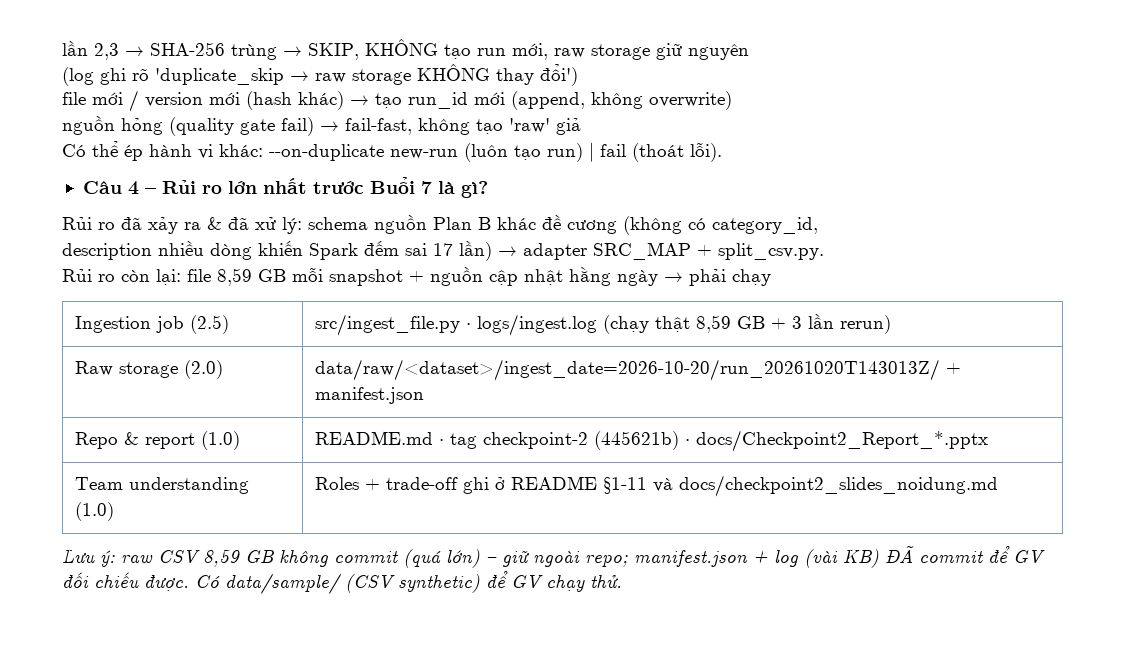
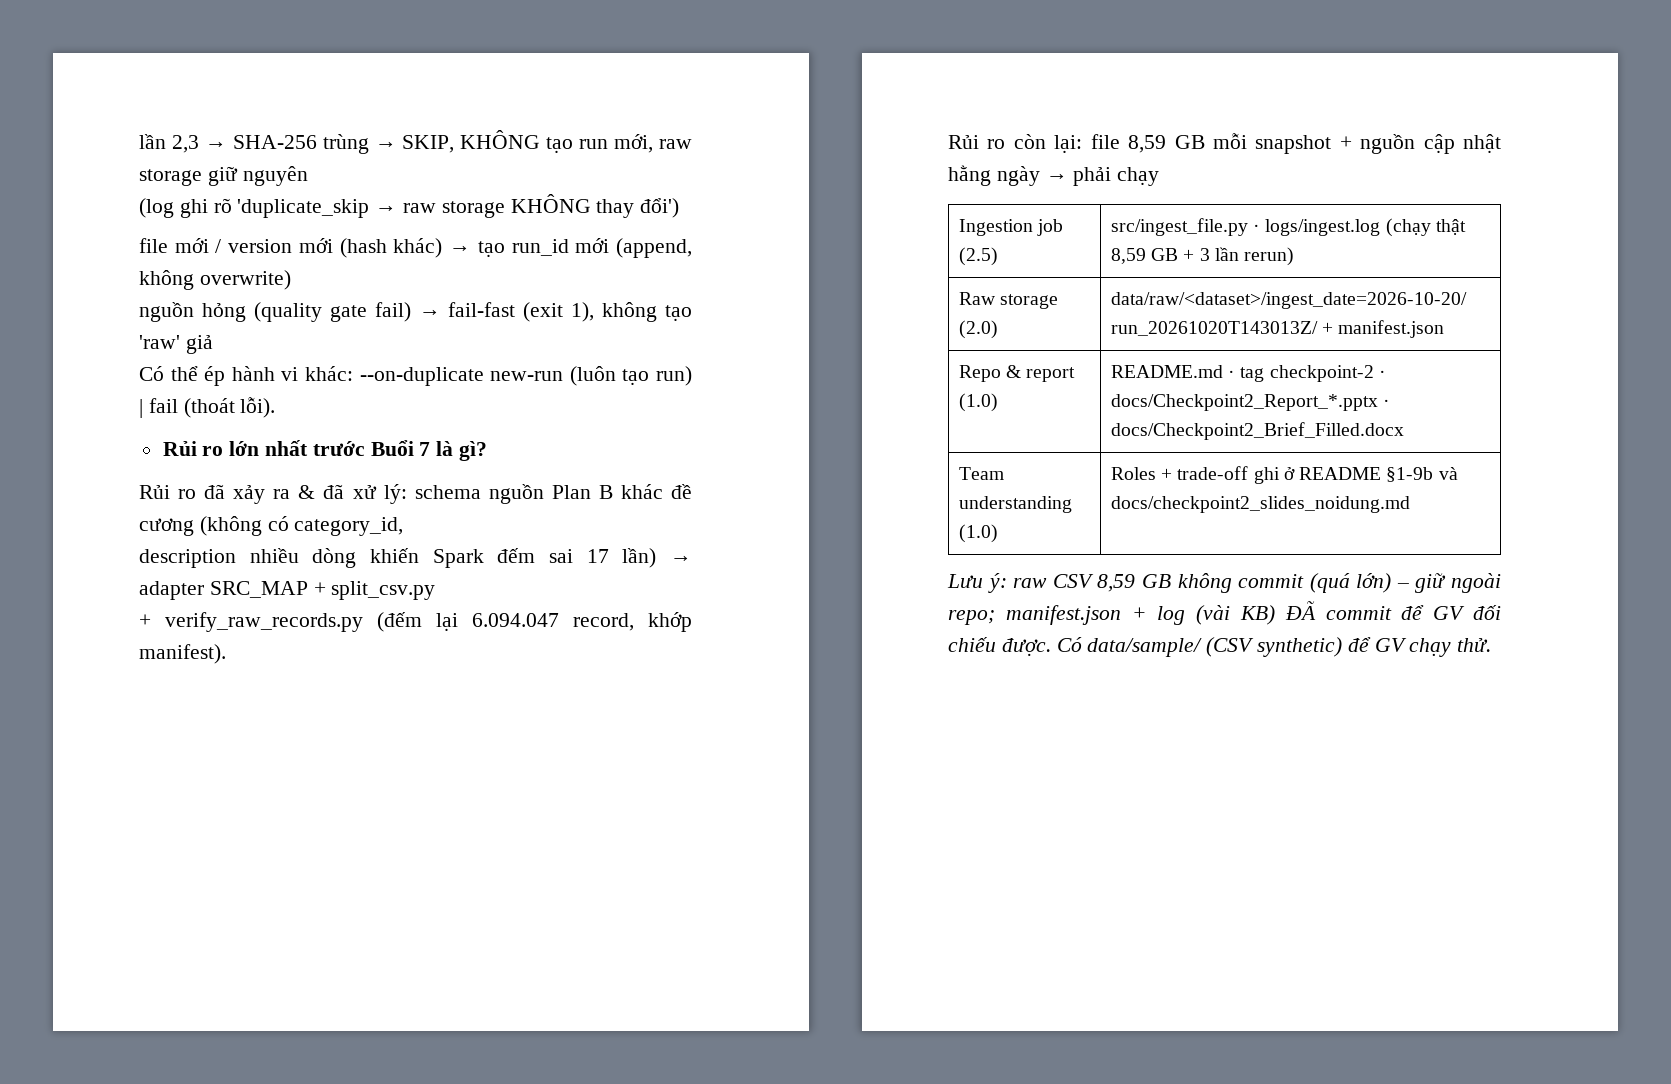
- nguồn hỏng (quality gate fail) → fail-fast, không tạo 'raw' giả
+ nguồn hỏng (quality gate fail) → fail-fast (exit 1), không tạo 'raw' giả
- Câu 4 – Rủi ro lớn nhất trước Buổi 7 là gì?
+ Rủi ro lớn nhất trước Buổi 7 là gì?
- description nhiều dòng khiến Spark đếm sai 17 lần) → adapter SRC_MAP + split_csv.py.
+ description nhiều dòng khiến Spark đếm sai 17 lần) → adapter SRC_MAP + split_csv.py
+ + verify_raw_records.py (đếm lại 6.094.047 record, khớp manifest).
- Repo & report (1.0) | README.md · tag checkpoint-2 (445621b) · docs/Checkpoint2_Report_*.pptx
+ Repo & report (1.0) | README.md · tag checkpoint-2 · docs/Checkpoint2_Report_*.pptx · docs/Checkpoint2_Brief_Filled.docx
- Team understanding (1.0) | Roles + trade-off ghi ở README §1-11 và docs/checkpoint2_slides_noidung.md
+ Team understanding (1.0) | Roles + trade-off ghi ở README §1-9b và docs/checkpoint2_slides_noidung.md

